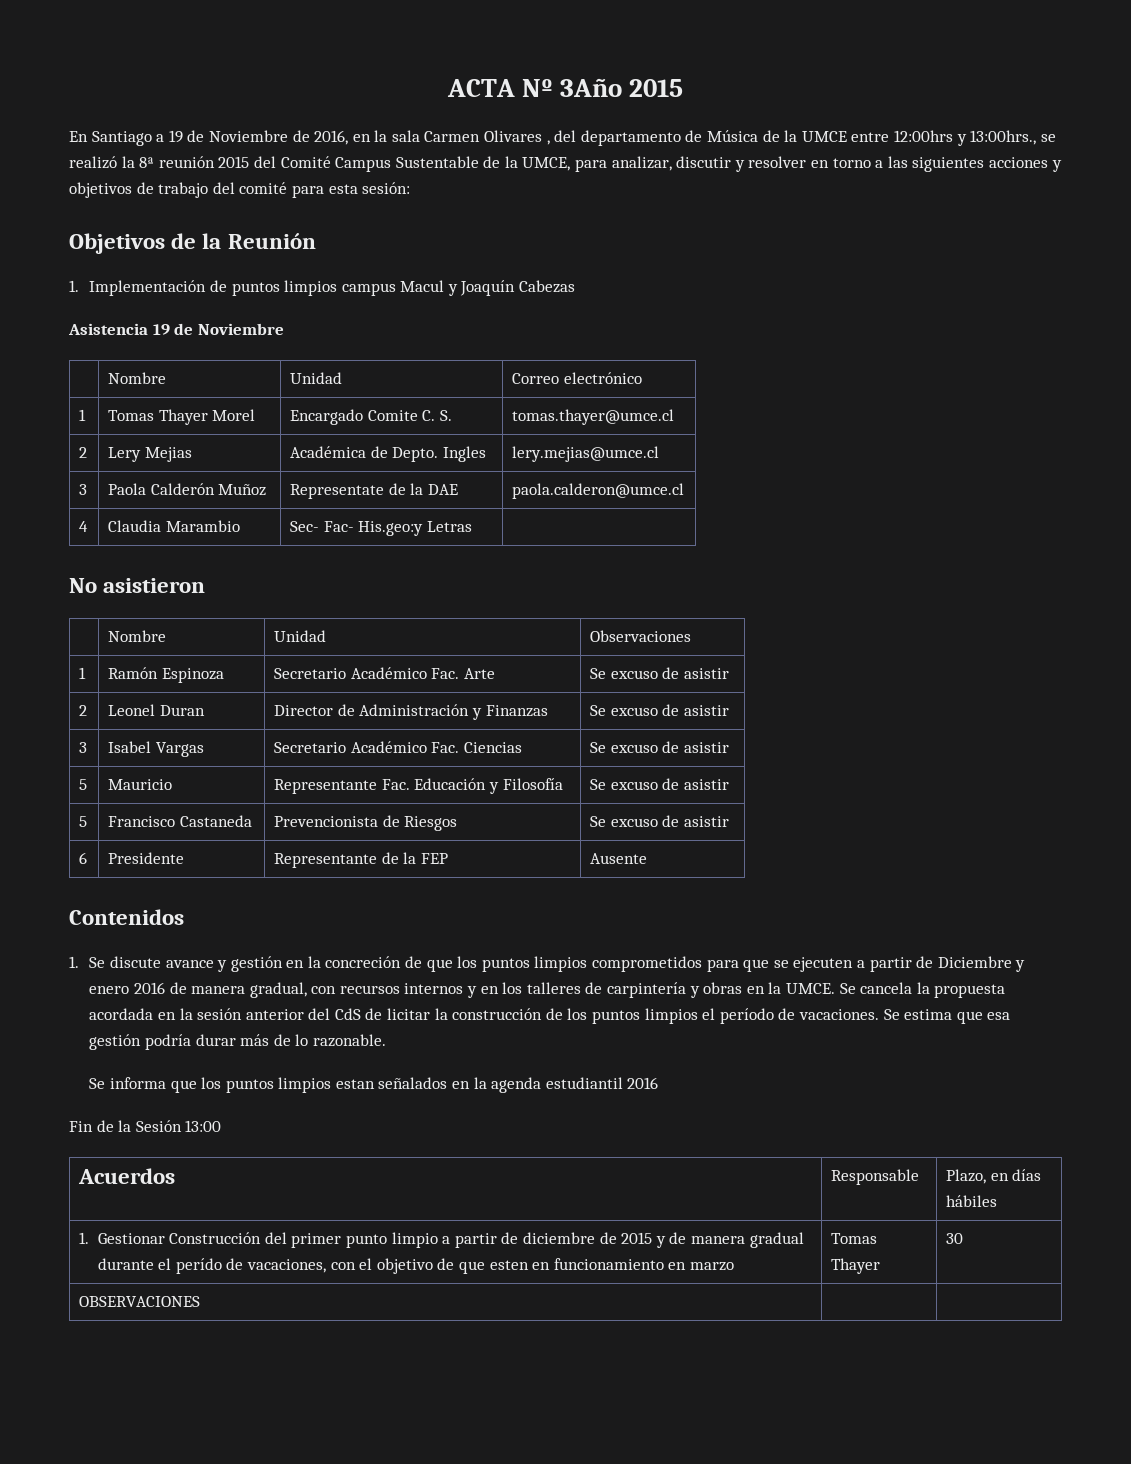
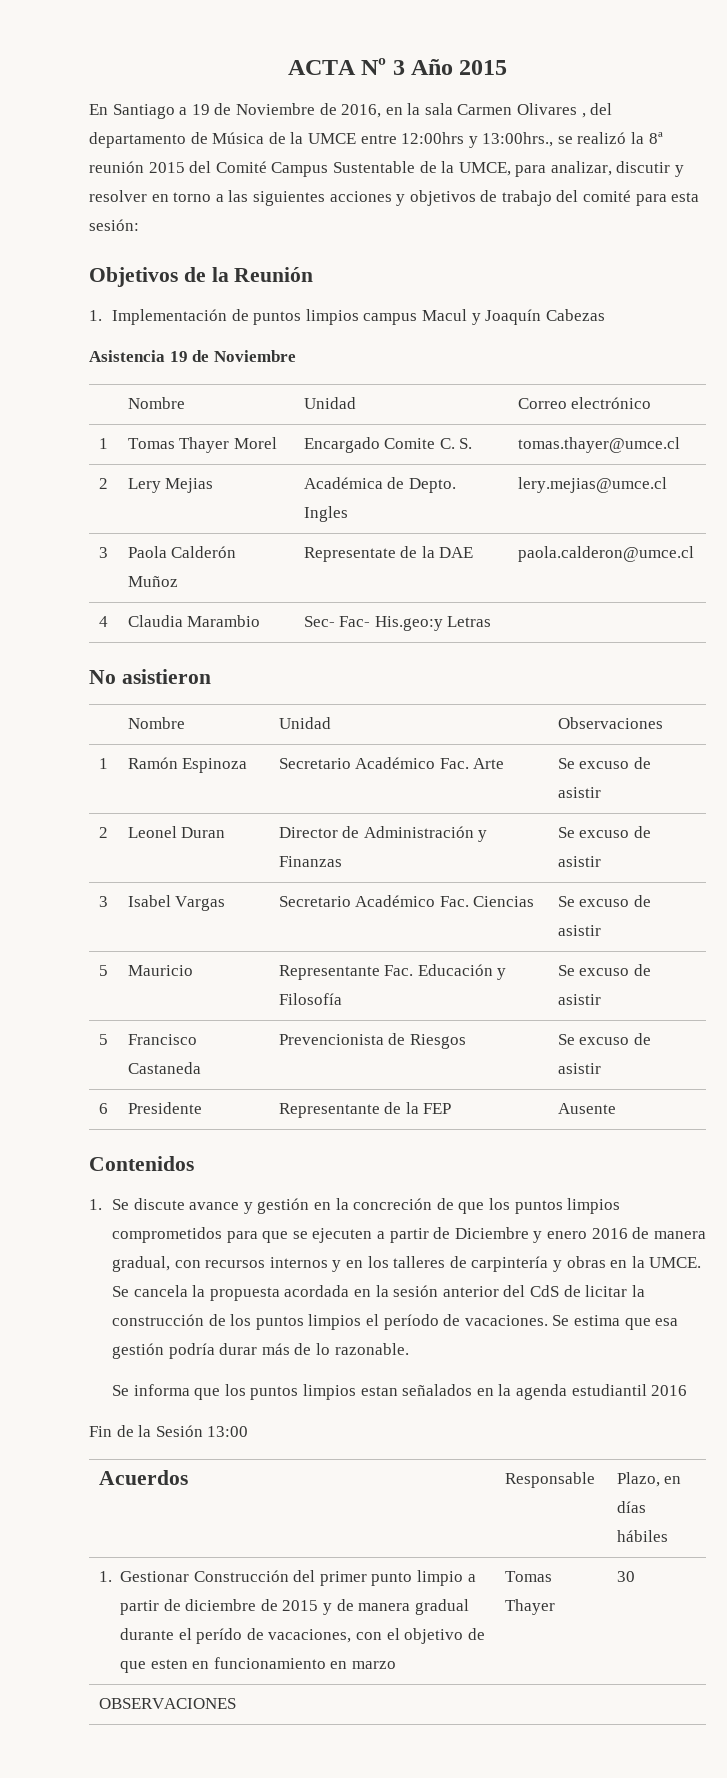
- ACTA Nº 3Año 2015
+ ACTA Nº 3 Año 2015

